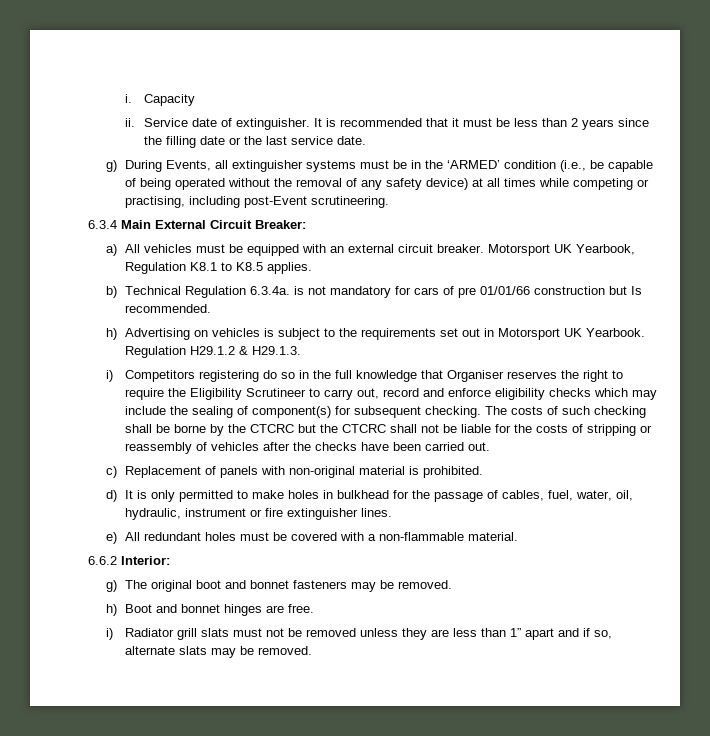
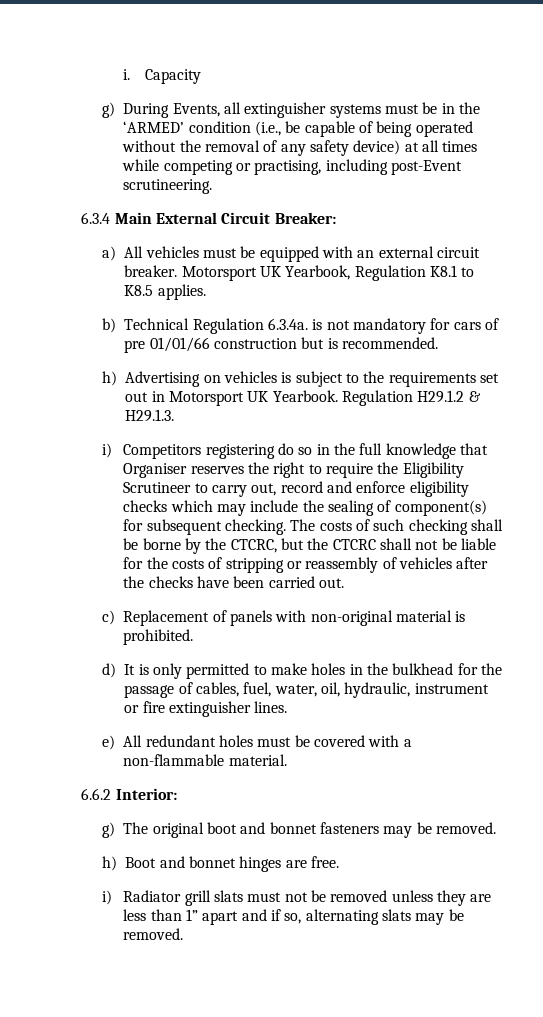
- ii. Service date of extinguisher. It is recommended that it must be less than 2 years since the filling date or the last service date.
- b) Technical Regulation 6.3.4a. is not mandatory for cars of pre 01/01/66 construction but Is recommended.
+ b) Technical Regulation 6.3.4a. is not mandatory for cars of pre 01/01/66 construction but is recommended.
- The costs of such checking shall be borne by the CTCRC but the CTCRC shall not be liable for the costs of stripping or reassembly of vehicles after the checks have been carried out.
+ The costs of such checking shall be borne by the CTCRC, but the CTCRC shall not be liable for the costs of stripping or reassembly of vehicles after the checks have been carried out.
- d) It is only permitted to make holes in bulkhead for the passage of cables, fuel, water, oil, hydraulic, instrument or fire extinguisher lines.
+ d) It is only permitted to make holes in the bulkhead for the passage of cables, fuel, water, oil, hydraulic, instrument or fire extinguisher lines.
- i) Radiator grill slats must not be removed unless they are less than 1” apart and if so, alternate slats may be removed.
+ i) Radiator grill slats must not be removed unless they are less than 1” apart and if so, alternating slats may be removed.

